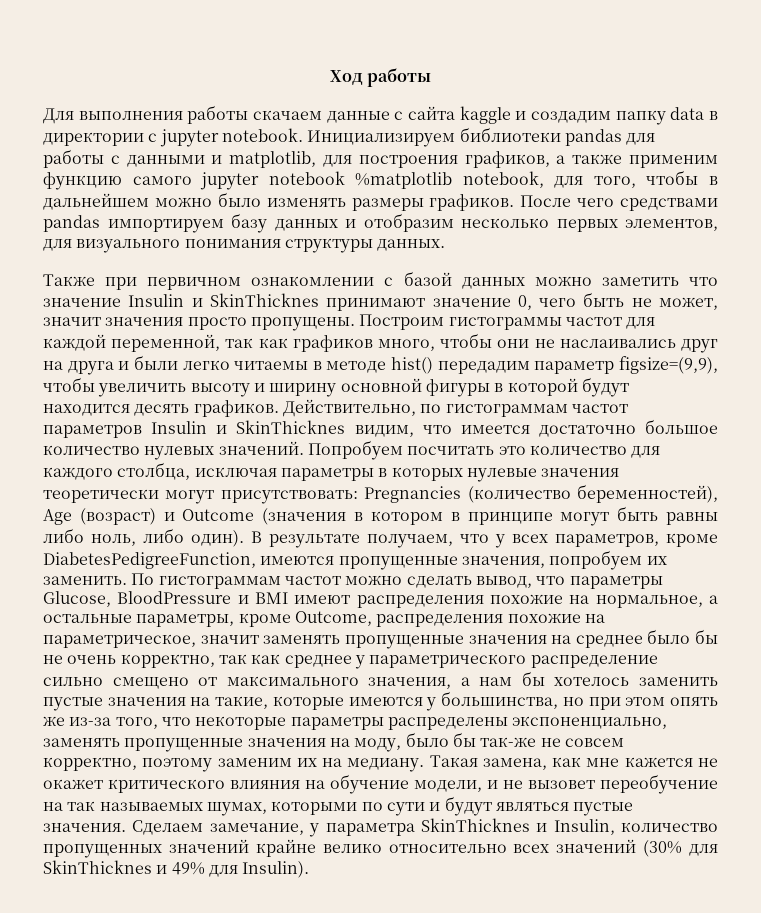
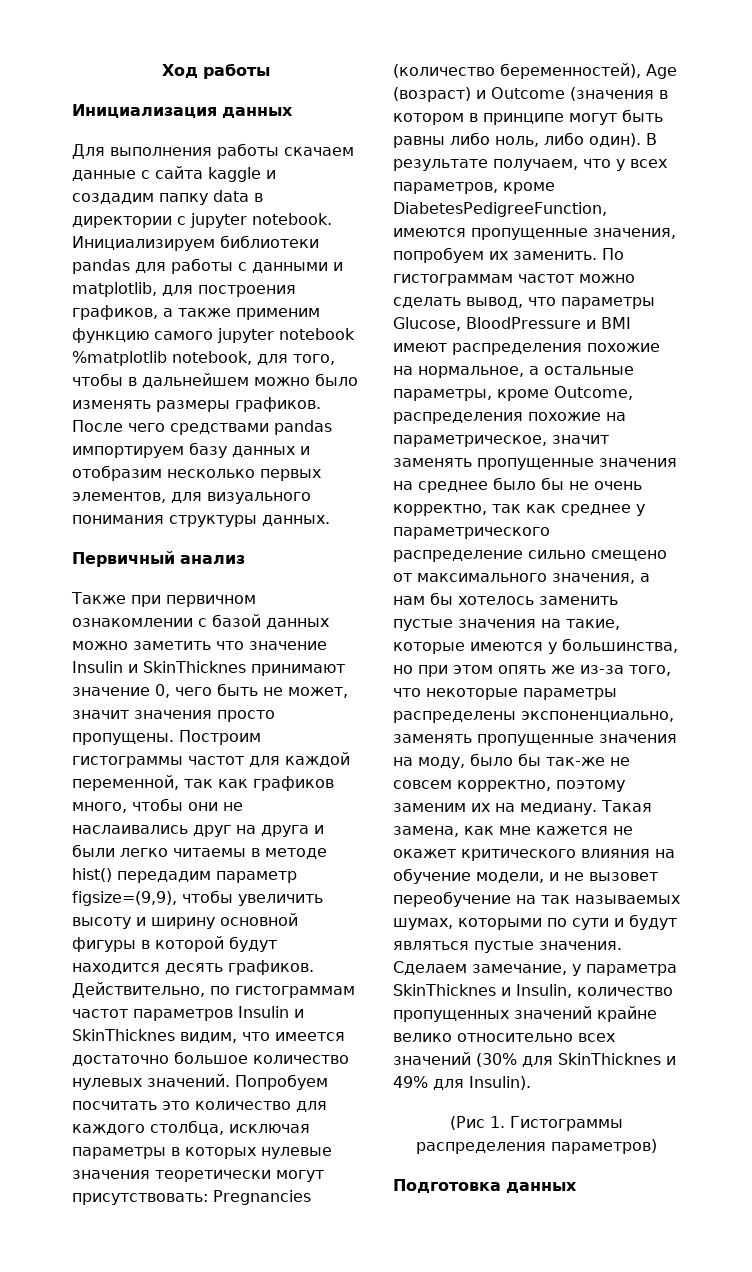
+ Инициализация данных
+ Первичный анализ
+ (Рис 1. Гистограммы распределения параметров)
+ Подготовка данных

